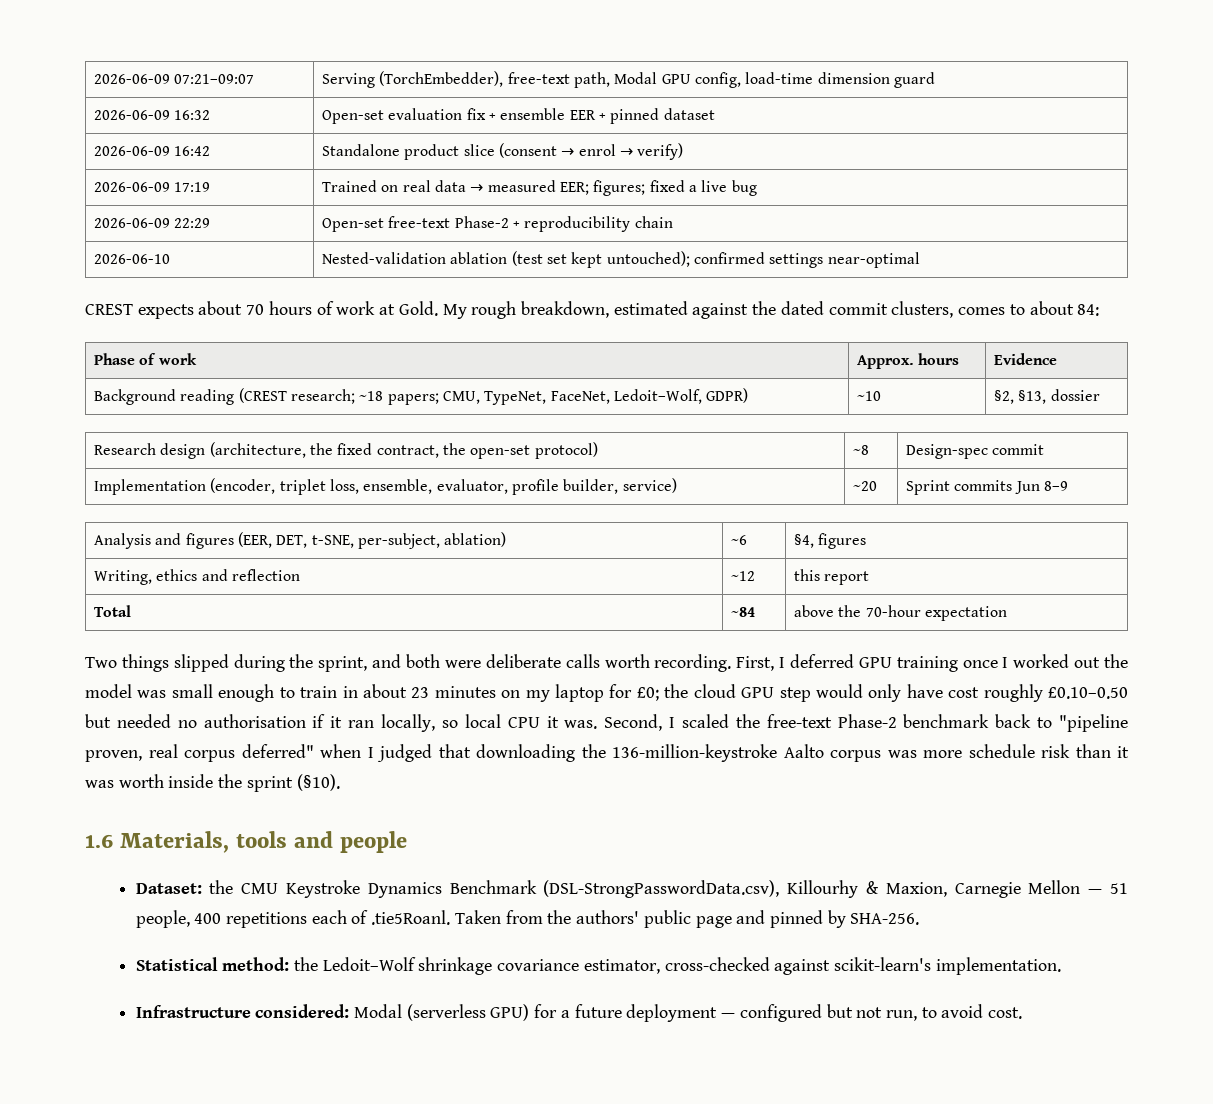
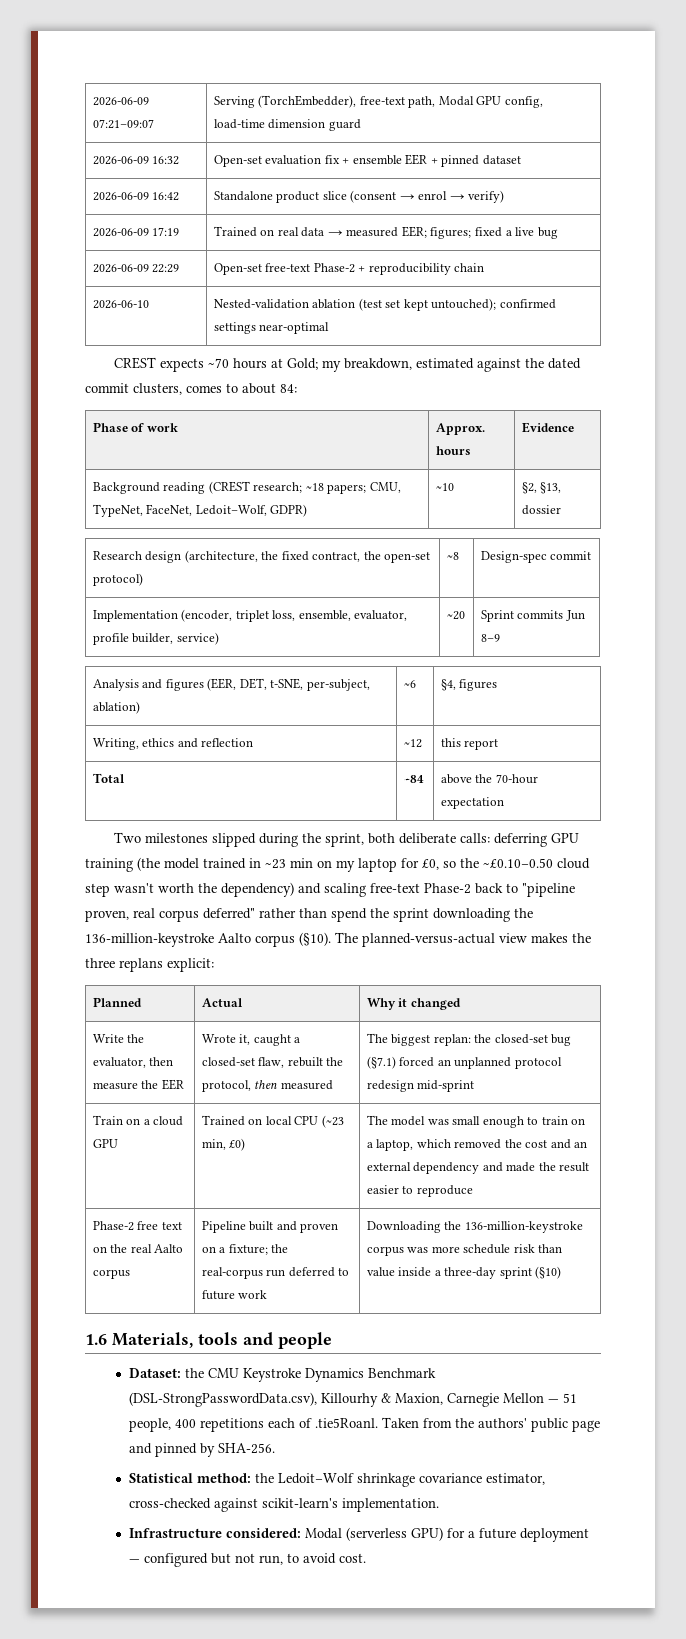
- CREST expects about 70 hours of work at Gold. My rough breakdown, estimated against the dated commit clusters, comes to about 84:
+ CREST expects ~70 hours at Gold; my breakdown, estimated against the dated commit clusters, comes to about 84:
- Two things slipped during the sprint, and both were deliberate calls worth recording. First, I deferred GPU training once I worked out the model was small enough to train in about 23 minutes on my laptop for £0; the cloud GPU step would only have cost roughly £0.10–0.50 but needed no authorisation if it ran locally, so local CPU it was. Second, I scaled the free-text Phase-2 benchmark back to "pipeline proven, real corpus deferred" when I judged that downloading the 136-million-keystroke Aalto corpus was more schedule risk than it was worth inside the sprint (§10).
+ Two milestones slipped during the sprint, both deliberate calls: deferring GPU training (the model trained in ~23 min on my laptop for £0, so the ~£0.10–0.50 cloud step wasn't worth the dependency) and scaling free-text Phase-2 back to "pipeline proven, real corpus deferred" rather than spend the sprint downloading the 136-million-keystroke Aalto corpus (§10). The planned-versus-actual view makes the three replans explicit:
+ Planned | Actual | Why it changed
+ Write the evaluator, then measure the EER | Wrote it, caught a closed-set flaw, rebuilt the protocol, then measured | The biggest replan: the closed-set bug (§7.1) forced an unplanned protocol redesign mid-sprint
+ Train on a cloud GPU | Trained on local CPU (~23 min, £0) | The model was small enough to train on a laptop, which removed the cost and an external dependency and made the result easier to reproduce
+ Phase-2 free text on the real Aalto corpus | Pipeline built and proven on a fixture; the real-corpus run deferred to future work | Downloading the 136-million-keystroke corpus was more schedule risk than value inside a three-day sprint (§10)

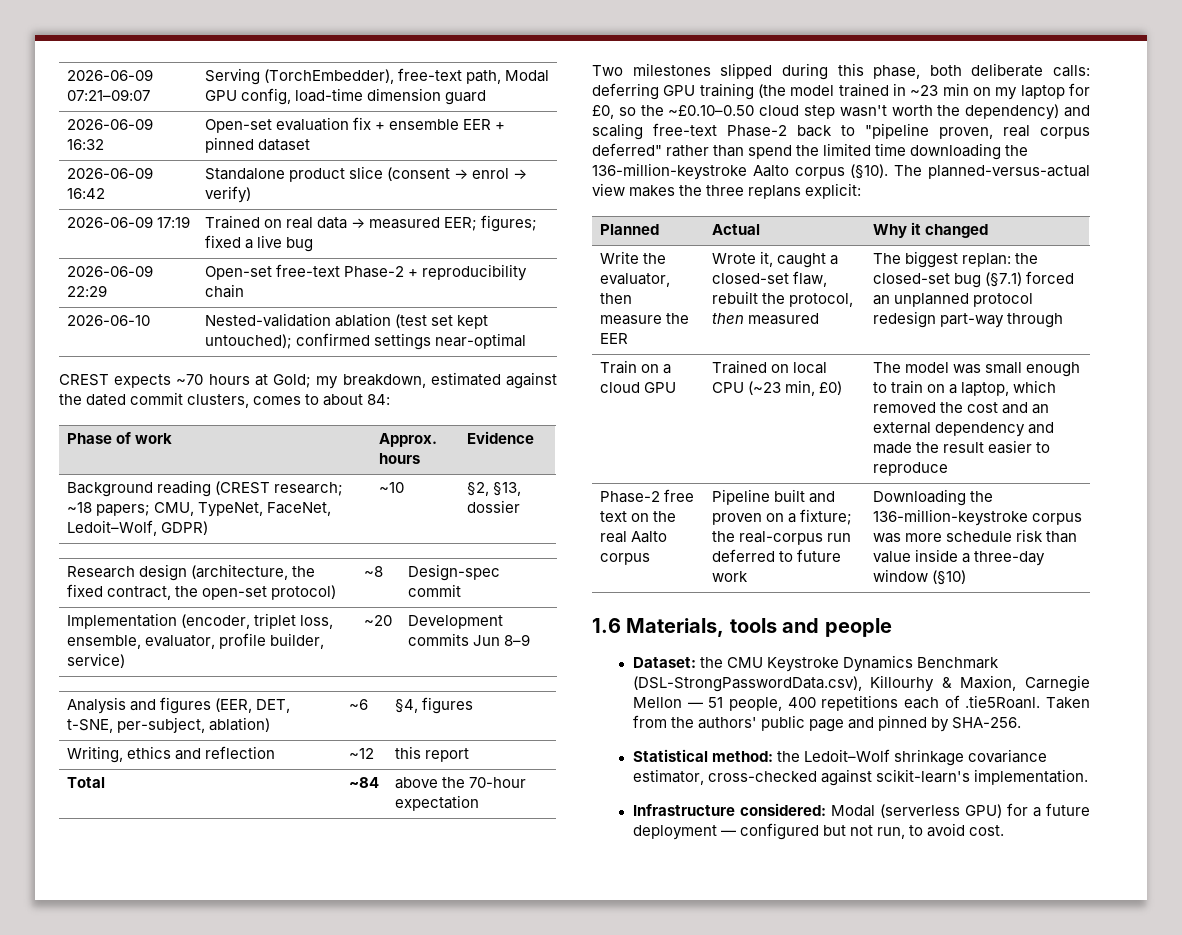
- Implementation (encoder, triplet loss, ensemble, evaluator, profile builder, service) | ~20 | Sprint commits Jun 8–9
+ Implementation (encoder, triplet loss, ensemble, evaluator, profile builder, service) | ~20 | Development commits Jun 8–9
- Two milestones slipped during the sprint, both deliberate calls: deferring GPU training (the model trained in ~23 min on my laptop for £0, so the ~£0.10–0.50 cloud step wasn't worth the dependency) and scaling free-text Phase-2 back to "pipeline proven, real corpus deferred" rather than spend the sprint downloading the 136-million-keystroke Aalto corpus (§10).
+ Two milestones slipped during this phase, both deliberate calls: deferring GPU training (the model trained in ~23 min on my laptop for £0, so the ~£0.10–0.50 cloud step wasn't worth the dependency) and scaling free-text Phase-2 back to "pipeline proven, real corpus deferred" rather than spend the limited time downloading the 136-million-keystroke Aalto corpus (§10).
- Write the evaluator, then measure the EER | Wrote it, caught a closed-set flaw, rebuilt the protocol, then measured | The biggest replan: the closed-set bug (§7.1) forced an unplanned protocol redesign mid-sprint
+ Write the evaluator, then measure the EER | Wrote it, caught a closed-set flaw, rebuilt the protocol, then measured | The biggest replan: the closed-set bug (§7.1) forced an unplanned protocol redesign part-way through
- Phase-2 free text on the real Aalto corpus | Pipeline built and proven on a fixture; the real-corpus run deferred to future work | Downloading the 136-million-keystroke corpus was more schedule risk than value inside a three-day sprint (§10)
+ Phase-2 free text on the real Aalto corpus | Pipeline built and proven on a fixture; the real-corpus run deferred to future work | Downloading the 136-million-keystroke corpus was more schedule risk than value inside a three-day window (§10)

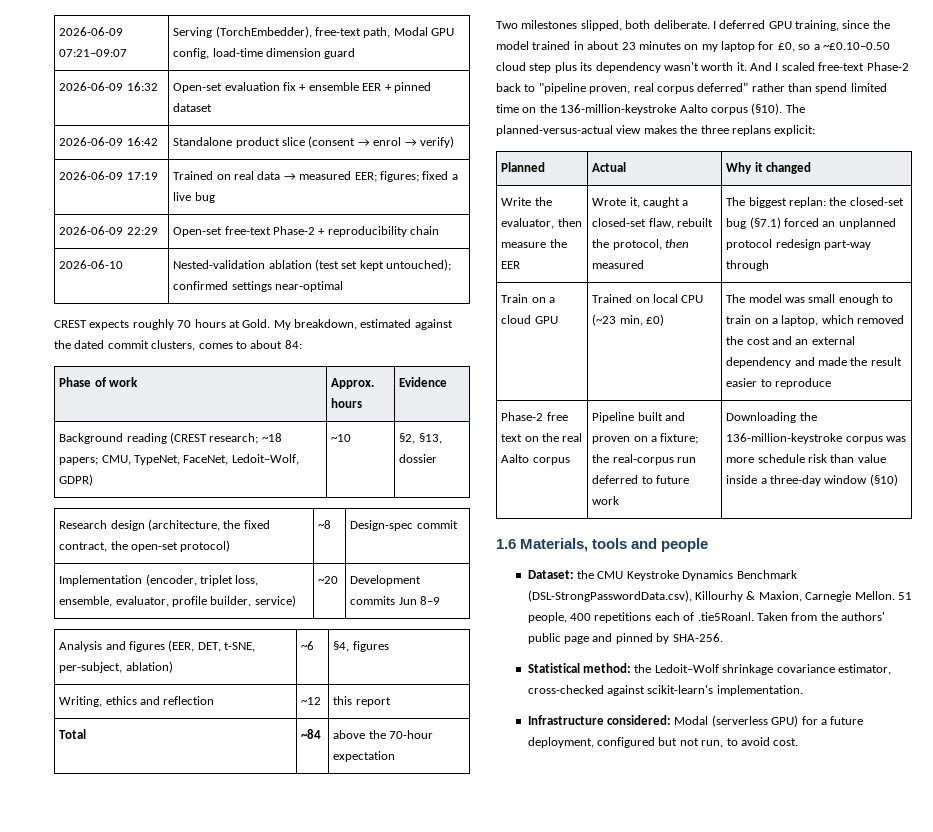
- CREST expects ~70 hours at Gold; my breakdown, estimated against the dated commit clusters, comes to about 84:
+ CREST expects roughly 70 hours at Gold. My breakdown, estimated against the dated commit clusters, comes to about 84:
- Two milestones slipped during this phase, both deliberate calls: deferring GPU training (the model trained in ~23 min on my laptop for £0, so the ~£0.10–0.50 cloud step wasn't worth the dependency) and scaling free-text Phase-2 back to "pipeline proven, real corpus deferred" rather than spend the limited time downloading the 136-million-keystroke Aalto corpus (§10).
+ Two milestones slipped, both deliberate. I deferred GPU training, since the model trained in about 23 minutes on my laptop for £0, so a ~£0.10–0.50 cloud step plus its dependency wasn't worth it. And I scaled free-text Phase-2 back to "pipeline proven, real corpus deferred" rather than spend limited time on the 136-million-keystroke Aalto corpus (§10).
- Dataset: the CMU Keystroke Dynamics Benchmark (DSL-StrongPasswordData.csv), Killourhy & Maxion, Carnegie Mellon — 51 people, 400 repetitions each of .tie5Roanl. Taken from the authors' public page and pinned by SHA-256.
+ Dataset: the CMU Keystroke Dynamics Benchmark (DSL-StrongPasswordData.csv), Killourhy & Maxion, Carnegie Mellon. 51 people, 400 repetitions each of .tie5Roanl. Taken from the authors' public page and pinned by SHA-256.
- Infrastructure considered: Modal (serverless GPU) for a future deployment — configured but not run, to avoid cost.
+ Infrastructure considered: Modal (serverless GPU) for a future deployment, configured but not run, to avoid cost.

